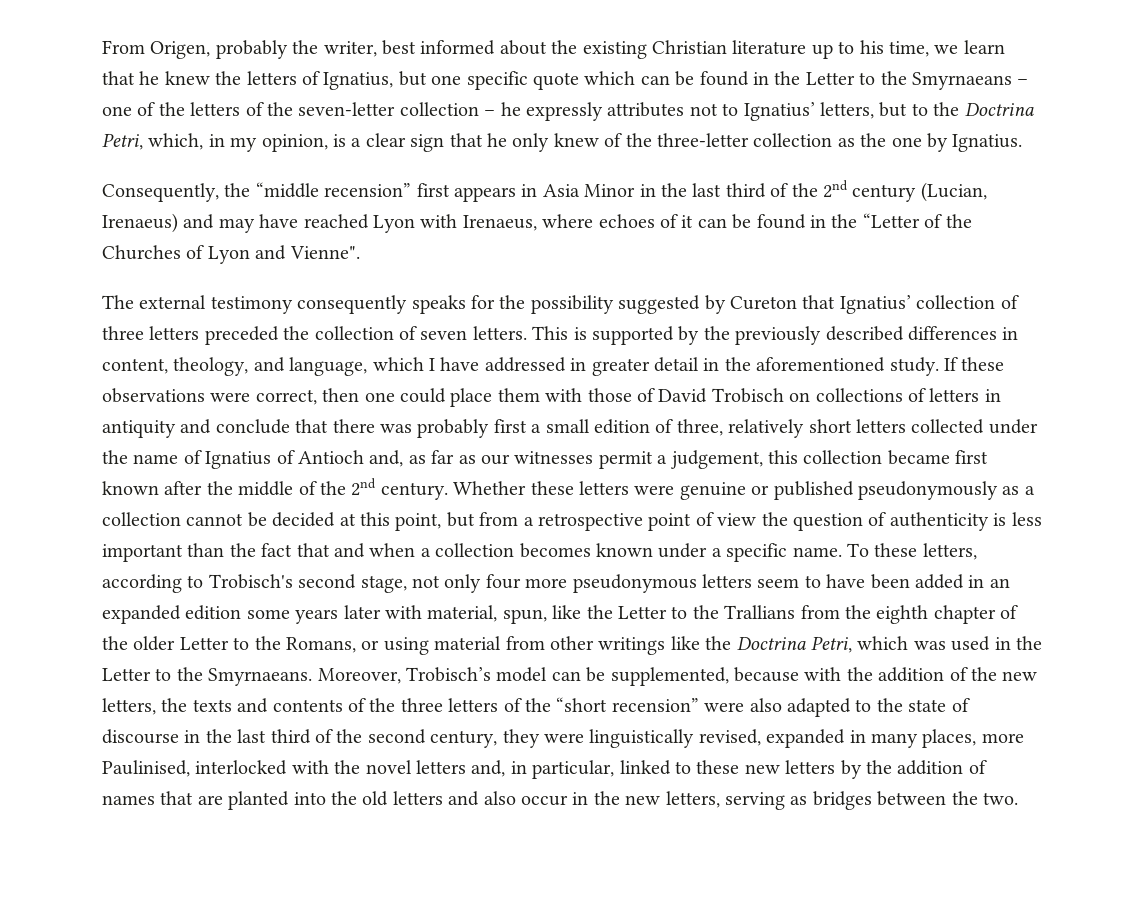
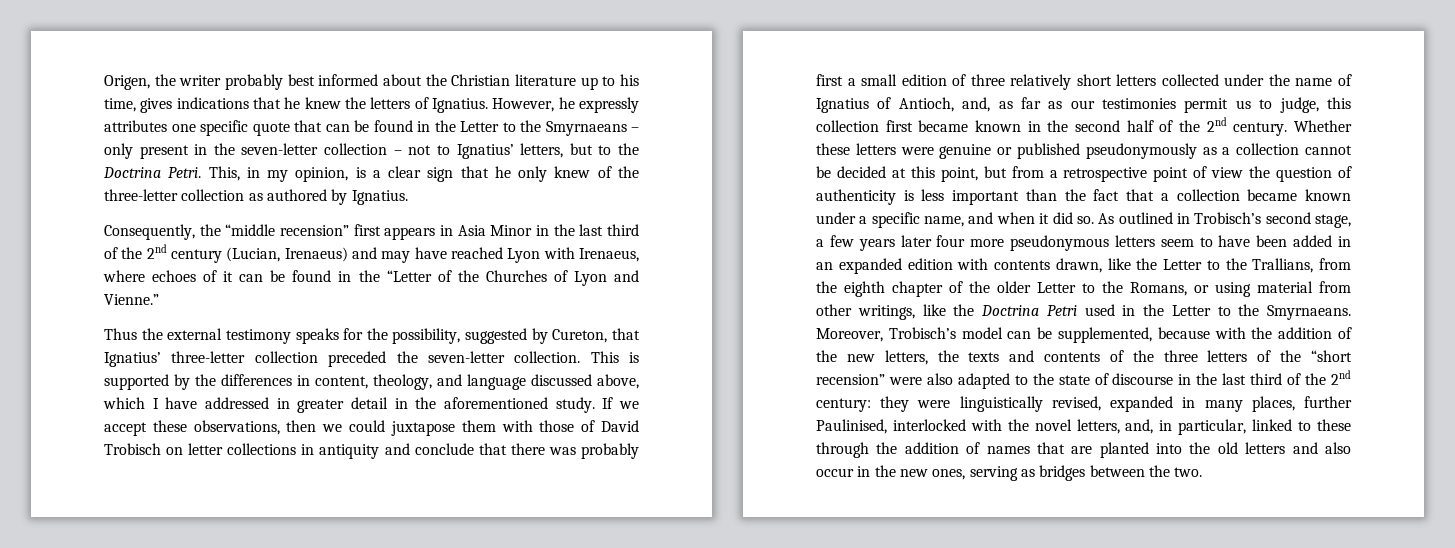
- From Origen, probably the writer, best informed about the existing Christian literature up to his time, we learn that he knew the letters of Ignatius, but one specific quote which can be found in the Letter to the Smyrnaeans – one of the letters of the seven-letter collection – he expressly attributes not to Ignatius’ letters, but to the Doctrina Petri, which, in my opinion, is a clear sign that he only knew of the three-letter collection as the one by Ignatius.
+ Origen, the writer probably best informed about the Christian literature up to his time, gives indications that he knew the letters of Ignatius. However, he expressly attributes one specific quote that can be found in the Letter to the Smyrnaeans – only present in the seven-letter collection – not to Ignatius’ letters, but to the Doctrina Petri. This, in my opinion, is a clear sign that he only knew of the three-letter collection as authored by Ignatius.
- Consequently, the “middle recension” first appears in Asia Minor in the last third of the 2nd century (Lucian, Irenaeus) and may have reached Lyon with Irenaeus, where echoes of it can be found in the “Letter of the Churches of Lyon and Vienne".
- The external testimony consequently speaks for the possibility suggested by Cureton that Ignatius’ collection of three letters preceded the collection of seven letters.
+ Consequently, the “middle recension” first appears in Asia Minor in the last third of the 2nd century (Lucian, Irenaeus) and may have reached Lyon with Irenaeus, where echoes of it can be found in the “Letter of the Churches of Lyon and Vienne.”
+ Thus the external testimony speaks for the possibility, suggested by Cureton, that Ignatius’ three-letter collection preceded the seven-letter collection.
- This is supported by the previously described differences in content, theology, and language, which I have addressed in greater detail in the aforementioned study.
+ This is supported by the differences in content, theology, and language discussed above, which I have addressed in greater detail in the aforementioned study.
- If these observations were correct, then one could place them with those of David Trobisch on collections of letters in antiquity and conclude that there was probably first a small edition of three, relatively short letters collected under the name of Ignatius of Antioch and, as far as our witnesses permit a judgement, this collection became first known after the middle of the 2nd century.
+ If we accept these observations, then we could juxtapose them with those of David Trobisch on letter collections in antiquity and conclude that there was probably first a small edition of three relatively short letters collected under the name of Ignatius of Antioch, and, as far as our testimonies permit us to judge, this collection first became known in the second half of the 2nd century.
- Whether these letters were genuine or published pseudonymously as a collection cannot be decided at this point, but from a retrospective point of view the question of authenticity is less important than the fact that and when a collection becomes known under a specific name. To these letters, according to Trobisch's second stage, not only four more pseudonymous letters seem to have been added in an expanded edition some years later with material, spun, like the Letter to the Trallians from the eighth chapter of the older Letter to the Romans, or using material from other writings like the Doctrina Petri, which was used in the Letter to the Smyrnaeans.
+ Whether these letters were genuine or published pseudonymously as a collection cannot be decided at this point, but from a retrospective point of view the question of authenticity is less important than the fact that a collection became known under a specific name, and when it did so. As outlined in Trobisch’s second stage, a few years later four more pseudonymous letters seem to have been added in an expanded edition with contents drawn, like the Letter to the Trallians, from the eighth chapter of the older Letter to the Romans, or using material from other writings, like the Doctrina Petri used in the Letter to the Smyrnaeans.
- Moreover, Trobisch’s model can be supplemented, because with the addition of the new letters, the texts and contents of the three letters of the “short recension” were also adapted to the state of discourse in the last third of the second century, they were linguistically revised, expanded in many places, more Paulinised, interlocked with the novel letters and, in particular, linked to these new letters by the addition of names that are planted into the old letters and also occur in the new letters, serving as bridges between the two.
+ Moreover, Trobisch’s model can be supplemented, because with the addition of the new letters, the texts and contents of the three letters of the “short recension” were also adapted to the state of discourse in the last third of the 2nd century: they were linguistically revised, expanded in many places, further Paulinised, interlocked with the novel letters, and, in particular, linked to these through the addition of names that are planted into the old letters and also occur in the new ones, serving as bridges between the two.

